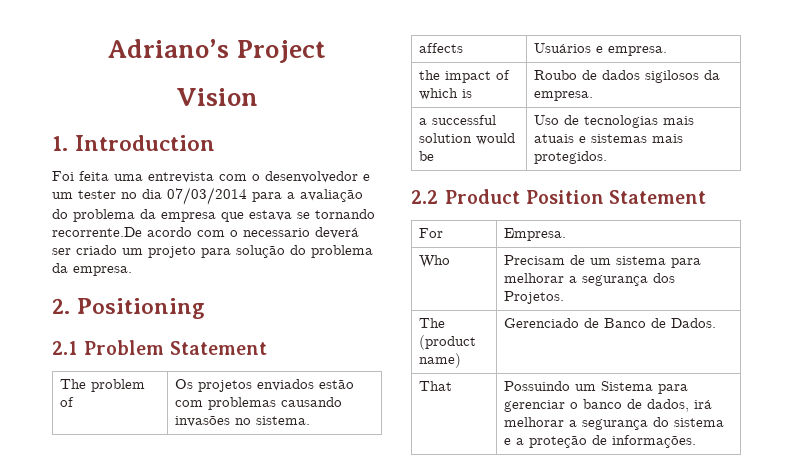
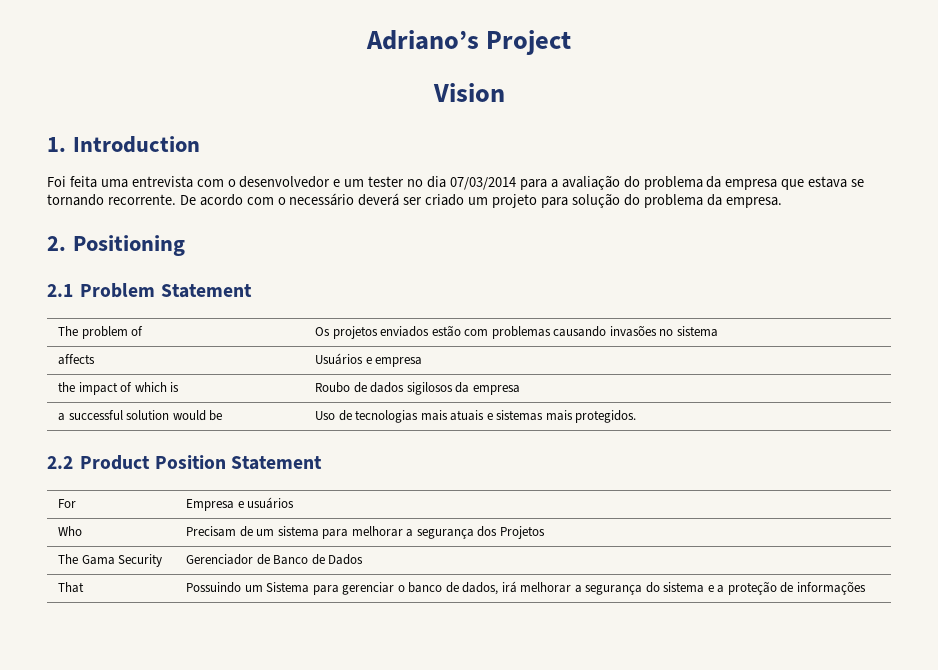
- Foi feita uma entrevista com o desenvolvedor e um tester no dia 07/03/2014 para a avaliação do problema da empresa que estava se tornando recorrente.De acordo com o necessario deverá ser criado um projeto para solução do problema da empresa.
+ Foi feita uma entrevista com o desenvolvedor e um tester no dia 07/03/2014 para a avaliação do problema da empresa que estava se tornando recorrente. De acordo com o necessário deverá ser criado um projeto para solução do problema da empresa.
- The problem of | Os projetos enviados estão com problemas causando invasões no sistema.
+ The problem of | Os projetos enviados estão com problemas causando invasões no sistema
- affects | Usuários e empresa.
+ affects | Usuários e empresa
- the impact of which is | Roubo de dados sigilosos da empresa.
+ the impact of which is | Roubo de dados sigilosos da empresa
- For | Empresa.
+ For | Empresa e usuários
- Who | Precisam de um sistema para melhorar a segurança dos Projetos.
- The (product name) | Gerenciado de Banco de Dados.
+ Who | Precisam de um sistema para melhorar a segurança dos Projetos
+ The Gama Security | Gerenciador de Banco de Dados
- That | Possuindo um Sistema para gerenciar o banco de dados, irá melhorar a segurança do sistema e a proteção de informações.
+ That | Possuindo um Sistema para gerenciar o banco de dados, irá melhorar a segurança do sistema e a proteção de informações

